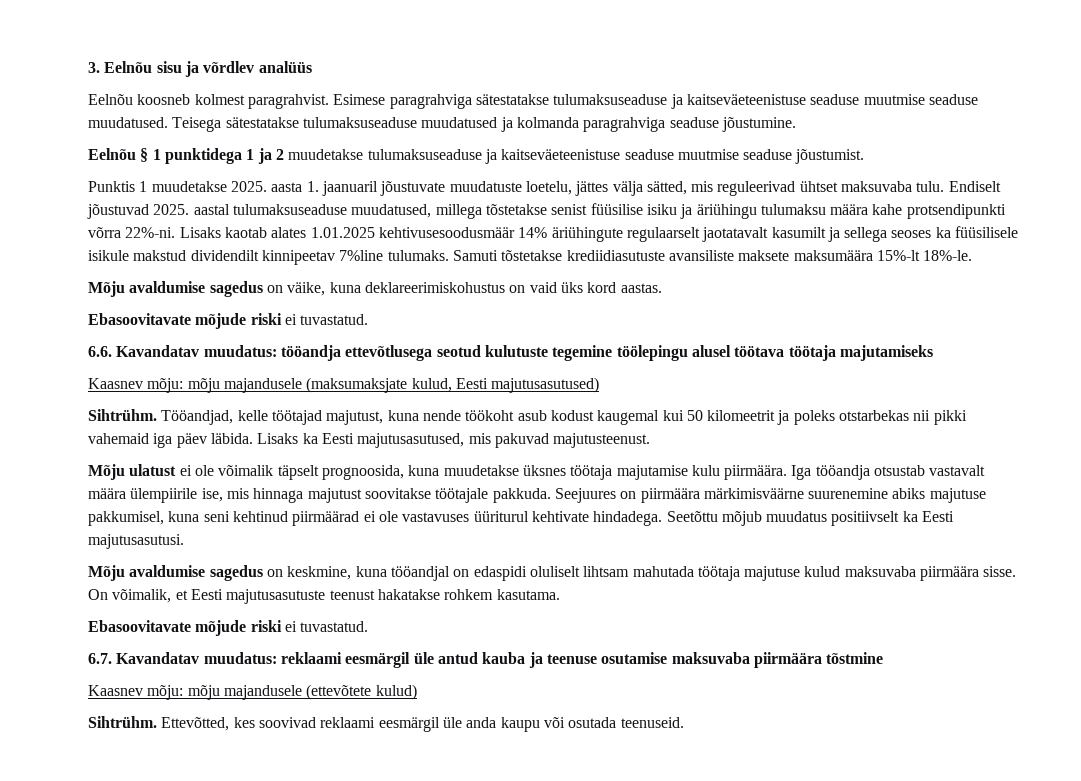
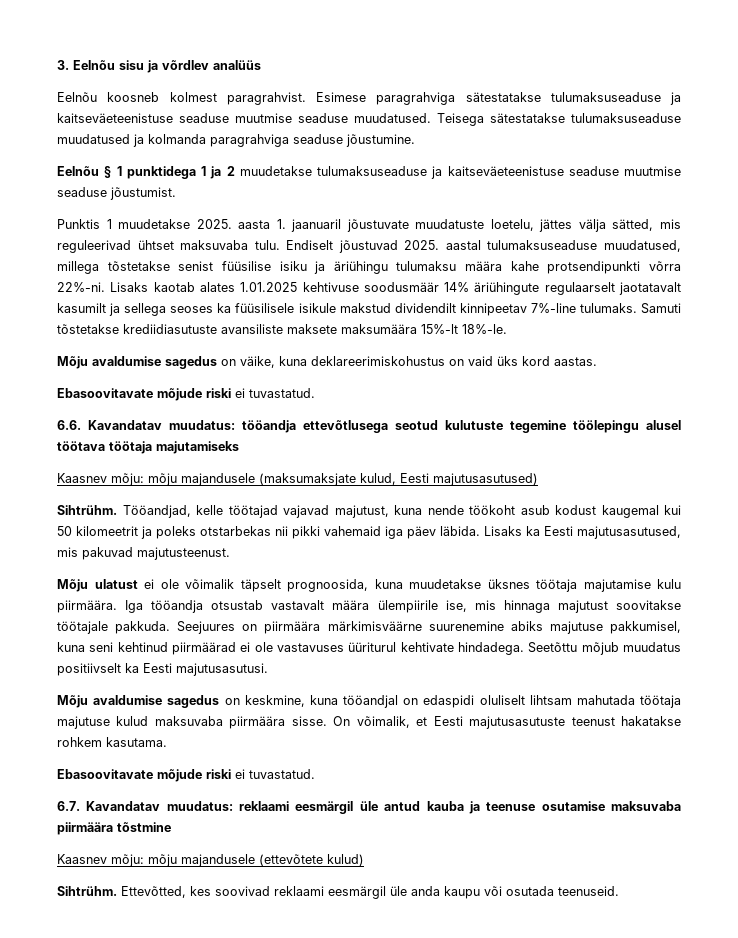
- Lisaks kaotab alates 1.01.2025 kehtivusesoodusmäär 14% äriühingute regulaarselt jaotatavalt kasumilt ja sellega seoses ka füüsilisele isikule makstud dividendilt kinnipeetav 7%line tulumaks.
+ Lisaks kaotab alates 1.01.2025 kehtivuse soodusmäär 14% äriühingute regulaarselt jaotatavalt kasumilt ja sellega seoses ka füüsilisele isikule makstud dividendilt kinnipeetav 7%-line tulumaks.
- Tööandjad, kelle töötajad majutust, kuna nende töökoht asub kodust kaugemal kui 50 kilomeetrit ja poleks otstarbekas nii pikki vahemaid iga päev läbida.
+ Tööandjad, kelle töötajad vajavad majutust, kuna nende töökoht asub kodust kaugemal kui 50 kilomeetrit ja poleks otstarbekas nii pikki vahemaid iga päev läbida.

